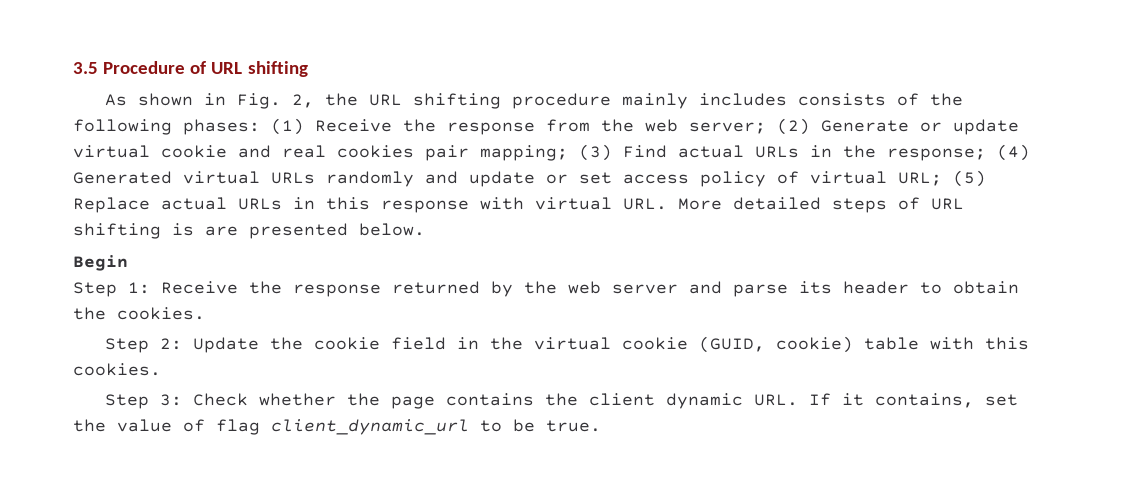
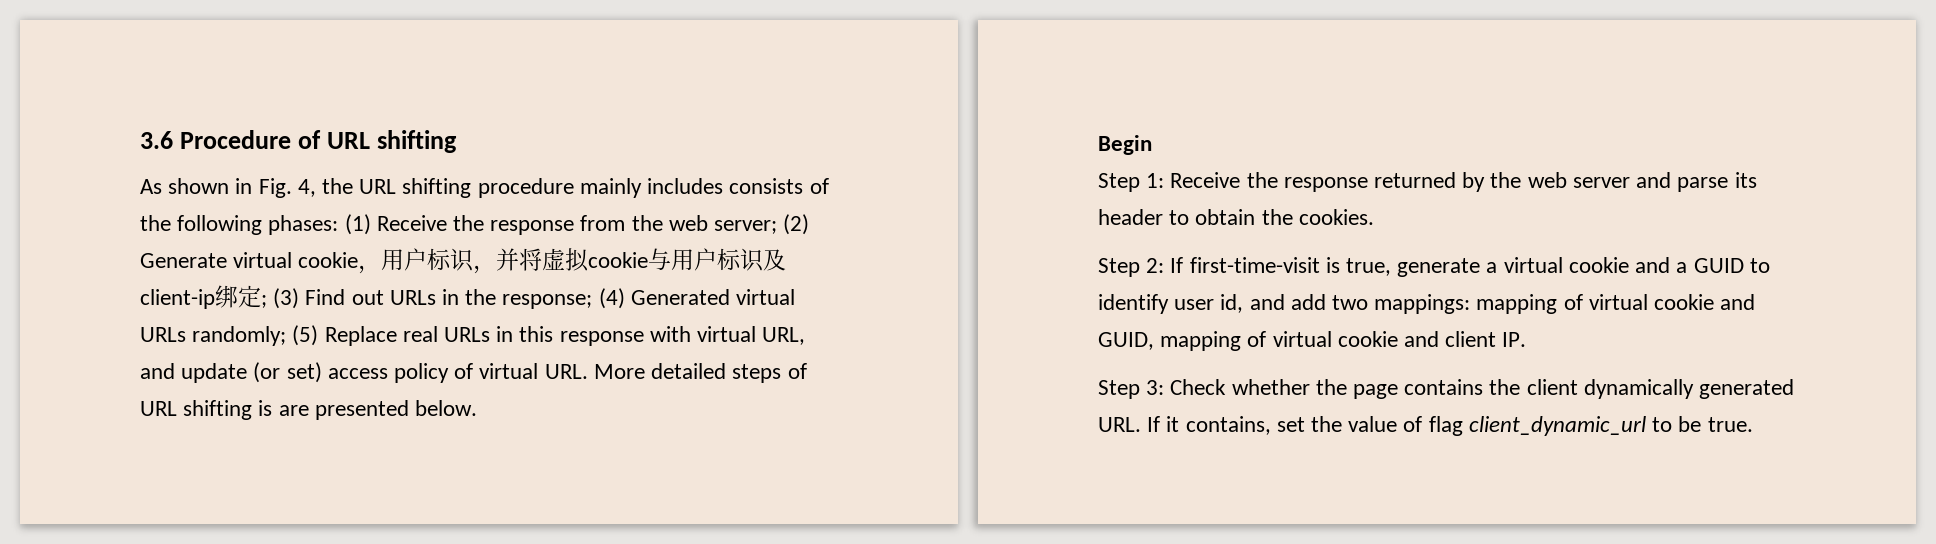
- 3.5 Procedure of URL shifting
+ 3.6 Procedure of URL shifting
- As shown in Fig. 2, the URL shifting procedure mainly includes consists of the following phases: (1) Receive the response from the web server; (2) Generate or update virtual cookie and real cookies pair mapping; (3) Find actual URLs in the response; (4) Generated virtual URLs randomly and update or set access policy of virtual URL; (5) Replace actual URLs in this response with virtual URL. More detailed steps of URL shifting is are presented below.
+ As shown in Fig. 4, the URL shifting procedure mainly includes consists of the following phases: (1) Receive the response from the web server; (2) Generate virtual cookie，用户标识，并将虚拟cookie与用户标识及client-ip绑定; (3) Find out URLs in the response; (4) Generated virtual URLs randomly; (5) Replace real URLs in this response with virtual URL, and update (or set) access policy of virtual URL. More detailed steps of URL shifting is are presented below.
- Step 2: Update the cookie field in the virtual cookie (GUID, cookie) table with this cookies.
+ Step 2: If first-time-visit is true, generate a virtual cookie and a GUID to identify user id, and add two mappings: mapping of virtual cookie and GUID, mapping of virtual cookie and client IP.
- Step 3: Check whether the page contains the client dynamic URL. If it contains, set the value of flag client_dynamic_url to be true.
+ Step 3: Check whether the page contains the client dynamically generated URL. If it contains, set the value of flag client_dynamic_url to be true.

